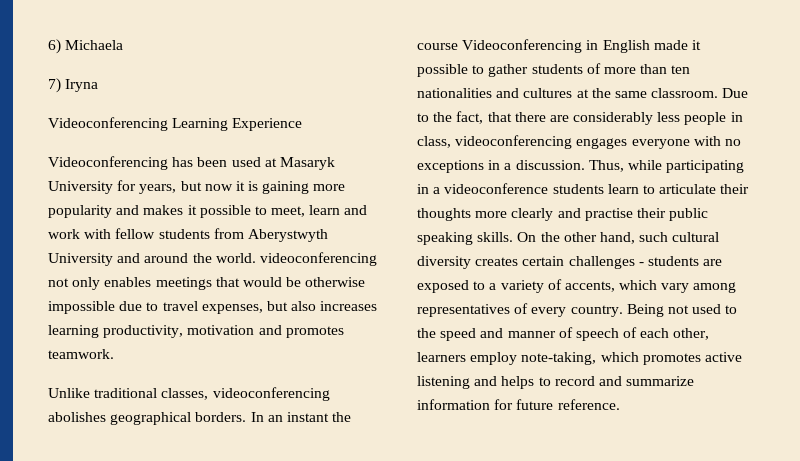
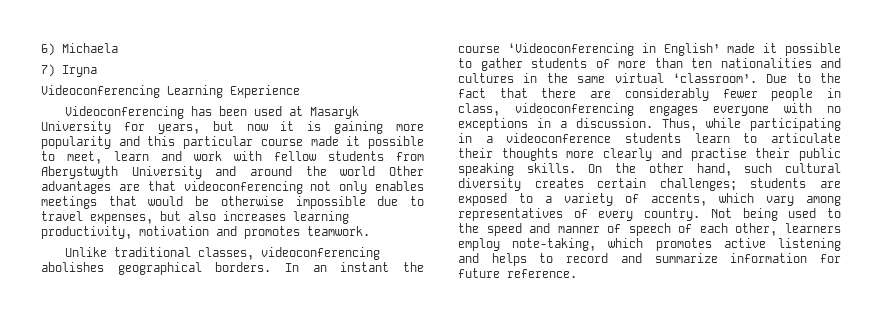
- Videoconferencing has been used at Masaryk University for years, but now it is gaining more popularity and makes it possible to meet, learn and work with fellow students from Aberystwyth University and around the world. videoconferencing not only enables meetings that would be otherwise impossible due to travel expenses, but also increases learning productivity, motivation and promotes teamwork.
+ Videoconferencing has been used at Masaryk University for years, but now it is gaining more popularity and this particular course made it possible to meet, learn and work with fellow students from Aberystwyth University and around the world Other advantages are that videoconferencing not only enables meetings that would be otherwise impossible due to travel expenses, but also increases learning productivity, motivation and promotes teamwork.
- In an instant the course Videoconferencing in English made it possible to gather students of more than ten nationalities and cultures at the same classroom.
+ In an instant the course ‘Videoconferencing in English’ made it possible to gather students of more than ten nationalities and cultures in the same virtual ‘classroom’.
- Due to the fact, that there are considerably less people in class, videoconferencing engages everyone with no exceptions in a discussion.
+ Due to the fact that there are considerably fewer people in class, videoconferencing engages everyone with no exceptions in a discussion.
- On the other hand, such cultural diversity creates certain challenges - students are exposed to a variety of accents, which vary among representatives of every country.
+ On the other hand, such cultural diversity creates certain challenges; students are exposed to a variety of accents, which vary among representatives of every country.
- Being not used to the speed and manner of speech of each other, learners employ note-taking, which promotes active listening and helps to record and summarize information for future reference.
+ Not being used to the speed and manner of speech of each other, learners employ note-taking, which promotes active listening and helps to record and summarize information for future reference.

